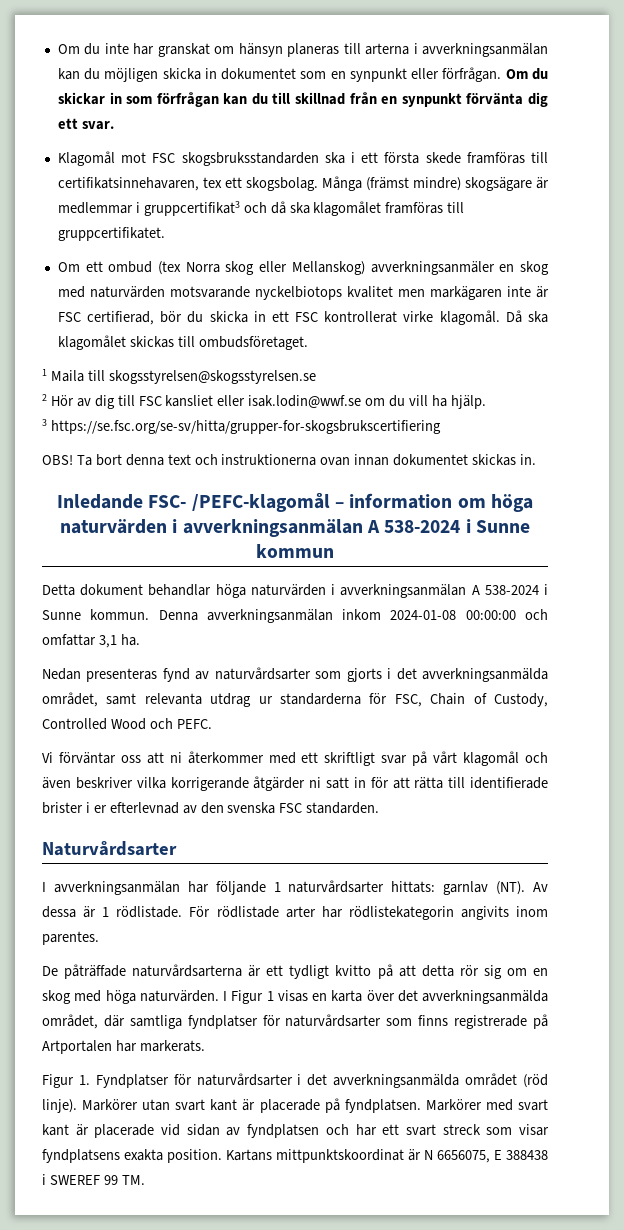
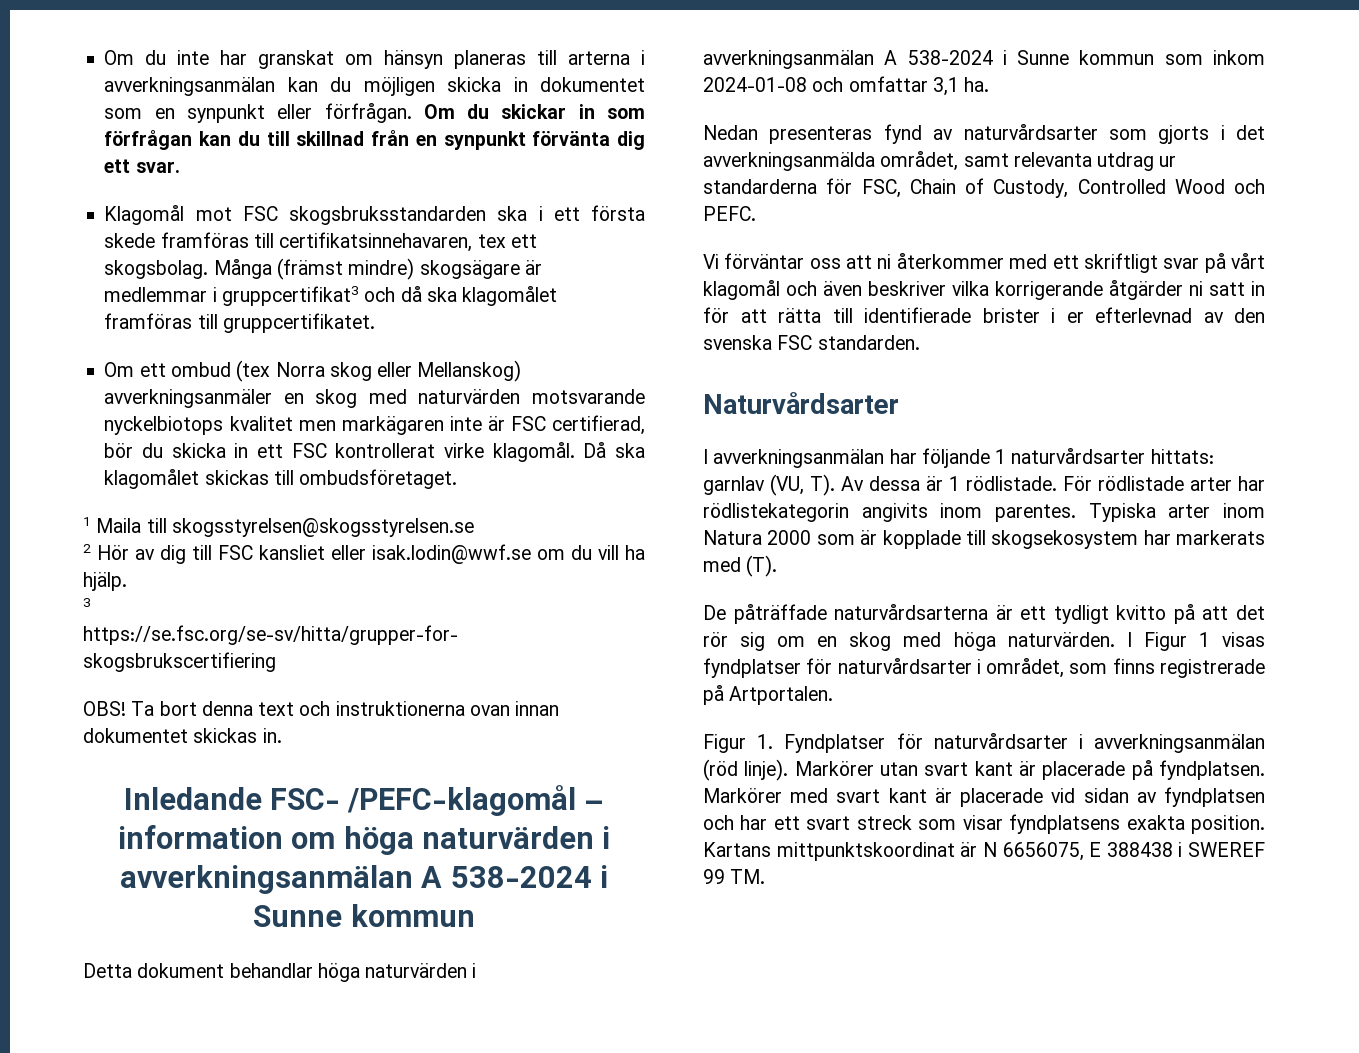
- Detta dokument behandlar höga naturvärden i avverkningsanmälan A 538-2024 i Sunne kommun. Denna avverkningsanmälan inkom 2024-01-08 00:00:00 och omfattar 3,1 ha.
+ Detta dokument behandlar höga naturvärden i avverkningsanmälan A 538-2024 i Sunne kommun som inkom 2024-01-08 och omfattar 3,1 ha.
- I avverkningsanmälan har följande 1 naturvårdsarter hittats: garnlav (NT). Av dessa är 1 rödlistade.
+ I avverkningsanmälan har följande 1 naturvårdsarter hittats: garnlav (VU, T). Av dessa är 1 rödlistade.
+ Typiska arter inom Natura 2000 som är kopplade till skogsekosystem har markerats med (T).
- De påträffade naturvårdsarterna är ett tydligt kvitto på att detta rör sig om en skog med höga naturvärden.
+ De påträffade naturvårdsarterna är ett tydligt kvitto på att det rör sig om en skog med höga naturvärden.
- I Figur 1 visas en karta över det avverkningsanmälda området, där samtliga fyndplatser för naturvårdsarter som finns registrerade på Artportalen har markerats.
+ I Figur 1 visas fyndplatser för naturvårdsarter i området, som finns registrerade på Artportalen.
- Figur 1. Fyndplatser för naturvårdsarter i det avverkningsanmälda området (röd linje).
+ Figur 1. Fyndplatser för naturvårdsarter i avverkningsanmälan (röd linje).

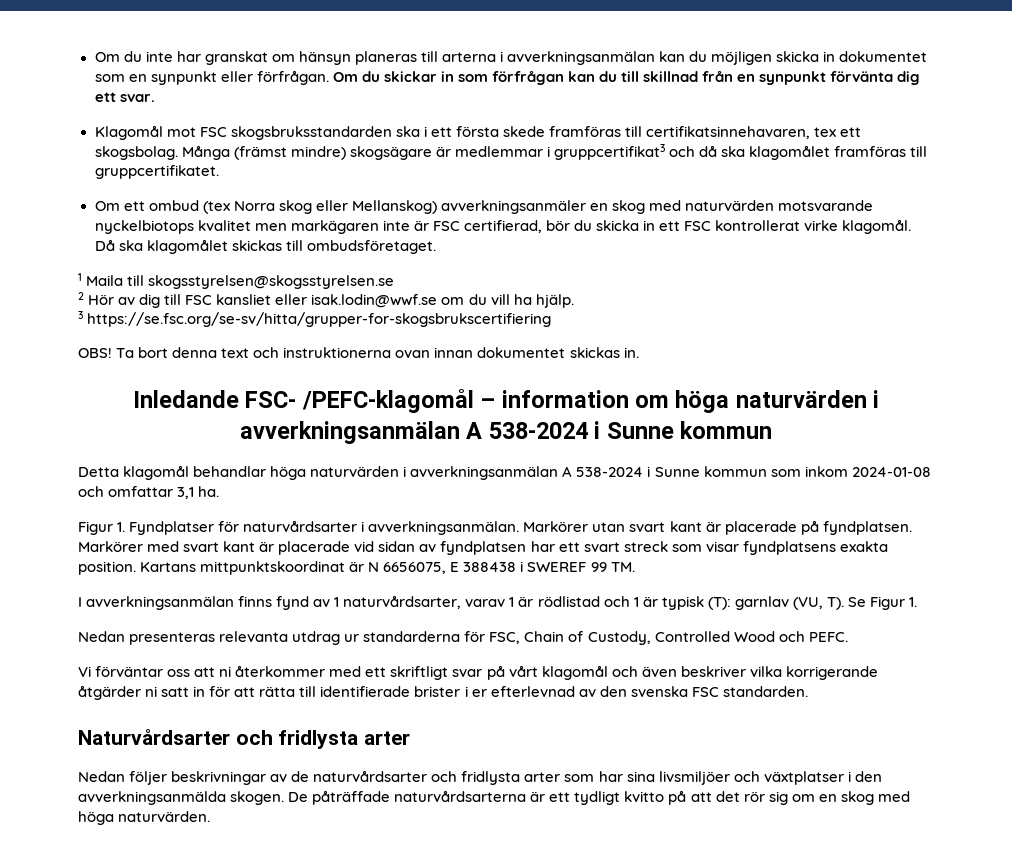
- Detta dokument behandlar höga naturvärden i avverkningsanmälan A 538-2024 i Sunne kommun som inkom 2024-01-08 och omfattar 3,1 ha.
+ Detta klagomål behandlar höga naturvärden i avverkningsanmälan A 538-2024 i Sunne kommun som inkom 2024-01-08 och omfattar 3,1 ha.
- Nedan presenteras fynd av naturvårdsarter som gjorts i det avverkningsanmälda området, samt relevanta utdrag ur standarderna för FSC, Chain of Custody, Controlled Wood och PEFC.
+ Figur 1. Fyndplatser för naturvårdsarter i avverkningsanmälan. Markörer utan svart kant är placerade på fyndplatsen. Markörer med svart kant är placerade vid sidan av fyndplatsen har ett svart streck som visar fyndplatsens exakta position. Kartans mittpunktskoordinat är N 6656075, E 388438 i SWEREF 99 TM.
+ I avverkningsanmälan finns fynd av 1 naturvårdsarter, varav 1 är rödlistad och 1 är typisk (T): garnlav (VU, T). Se Figur 1.
+ Nedan presenteras relevanta utdrag ur standarderna för FSC, Chain of Custody, Controlled Wood och PEFC.
- Naturvårdsarter
- I avverkningsanmälan har följande 1 naturvårdsarter hittats: garnlav (VU, T). Av dessa är 1 rödlistade. För rödlistade arter har rödlistekategorin angivits inom parentes. Typiska arter inom Natura 2000 som är kopplade till skogsekosystem har markerats med (T).
- De påträffade naturvårdsarterna är ett tydligt kvitto på att det rör sig om en skog med höga naturvärden. I Figur 1 visas fyndplatser för naturvårdsarter i området, som finns registrerade på Artportalen.
- Figur 1. Fyndplatser för naturvårdsarter i avverkningsanmälan (röd linje). Markörer utan svart kant är placerade på fyndplatsen. Markörer med svart kant är placerade vid sidan av fyndplatsen och har ett svart streck som visar fyndplatsens exakta position. Kartans mittpunktskoordinat är N 6656075, E 388438 i SWEREF 99 TM.
+ Naturvårdsarter och fridlysta arter
+ Nedan följer beskrivningar av de naturvårdsarter och fridlysta arter som har sina livsmiljöer och växtplatser i den avverkningsanmälda skogen. De påträffade naturvårdsarterna är ett tydligt kvitto på att det rör sig om en skog med höga naturvärden.

